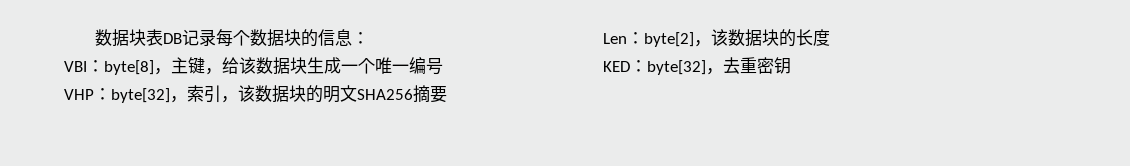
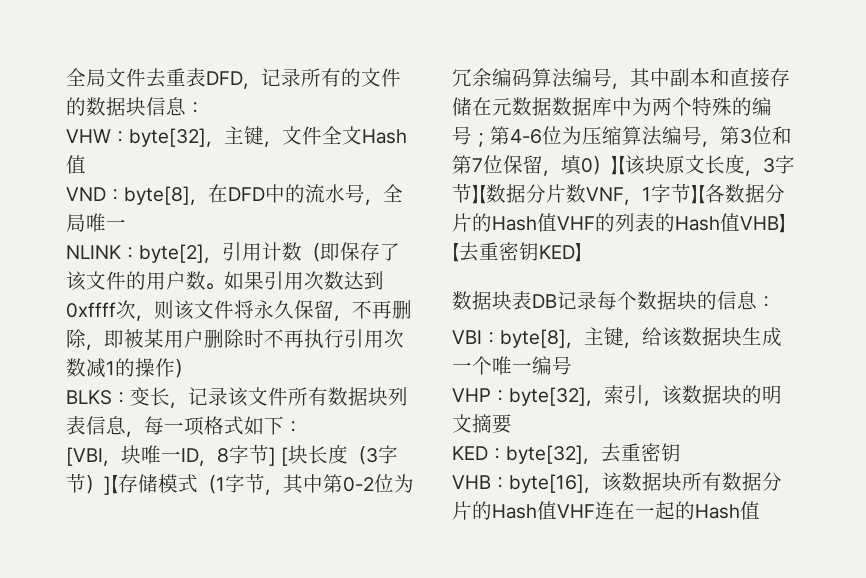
+ 全局文件去重表DFD，记录所有的文件的数据块信息：
+ VHW：byte[32]，主键，文件全文Hash值
+ VND：byte[8]，在DFD中的流水号，全局唯一
+ NLINK：byte[2]，引用计数（即保存了该文件的用户数。如果引用次数达到0xffff次，则该文件将永久保留，不再删除，即被某用户删除时不再执行引用次数减1的操作）
+ BLKS：变长，记录该文件所有数据块列表信息，每一项格式如下：
+ [VBI，块唯一ID，8字节] [块长度（3字节）]【存储模式（1字节，其中第0-2位为冗余编码算法编号，其中副本和直接存储在元数据数据库中为两个特殊的编号；第4-6位为压缩算法编号，第3位和第7位保留，填0）】【该块原文长度，3字节】【数据分片数VNF，1字节】【各数据分片的Hash值VHF的列表的Hash值VHB】【去重密钥KED】
- VHP：byte[32]，索引，该数据块的明文SHA256摘要
+ VHP：byte[32]，索引，该数据块的明文摘要
- Len：byte[2]，该数据块的长度
+ VHB：byte[16]，该数据块所有数据分片的Hash值VHF连在一起的Hash值

